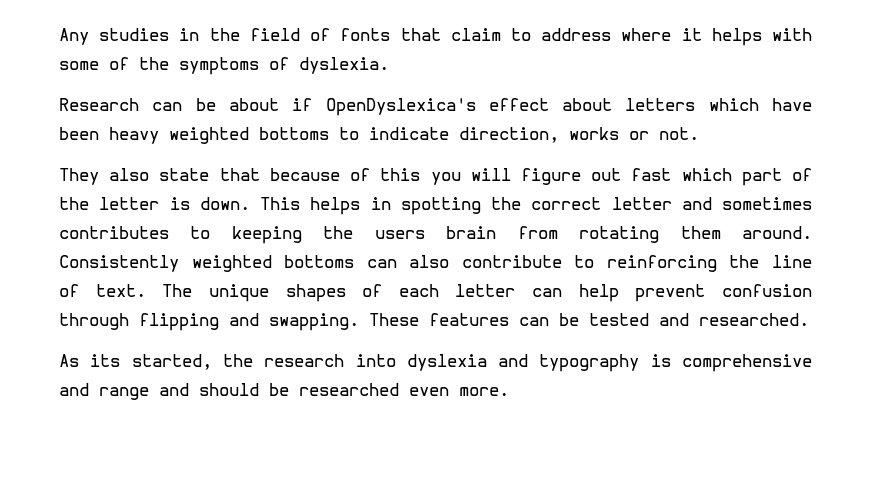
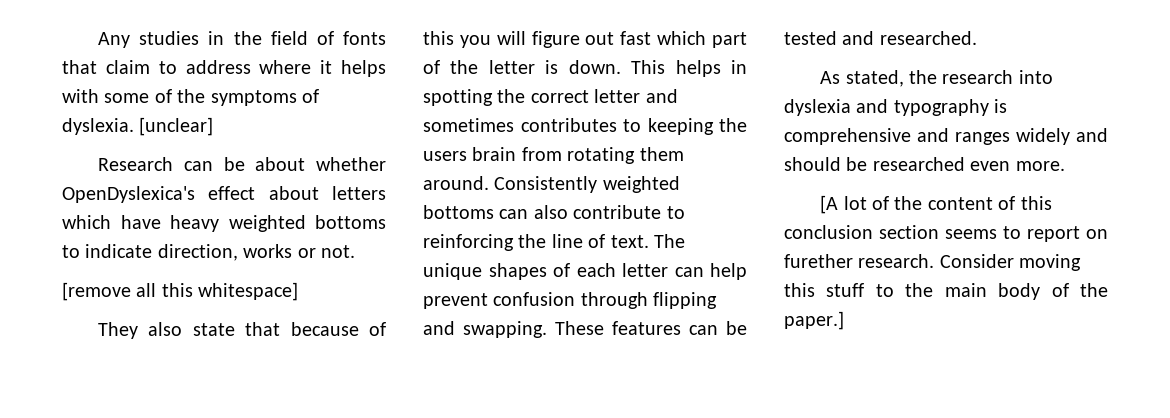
+ [unclear]
- Research can be about if OpenDyslexica's effect about letters which have been heavy weighted bottoms to indicate direction, works or not.
+ Research can be about whether OpenDyslexica's effect about letters which have heavy weighted bottoms to indicate direction, works or not.
+ [remove all this whitespace]
- As its started, the research into dyslexia and typography is comprehensive and range and should be researched even more.
+ As stated, the research into dyslexia and typography is comprehensive and ranges widely and should be researched even more.
+ [A lot of the content of this conclusion section seems to report on furether research. Consider moving this stuff to the main body of the paper.]

